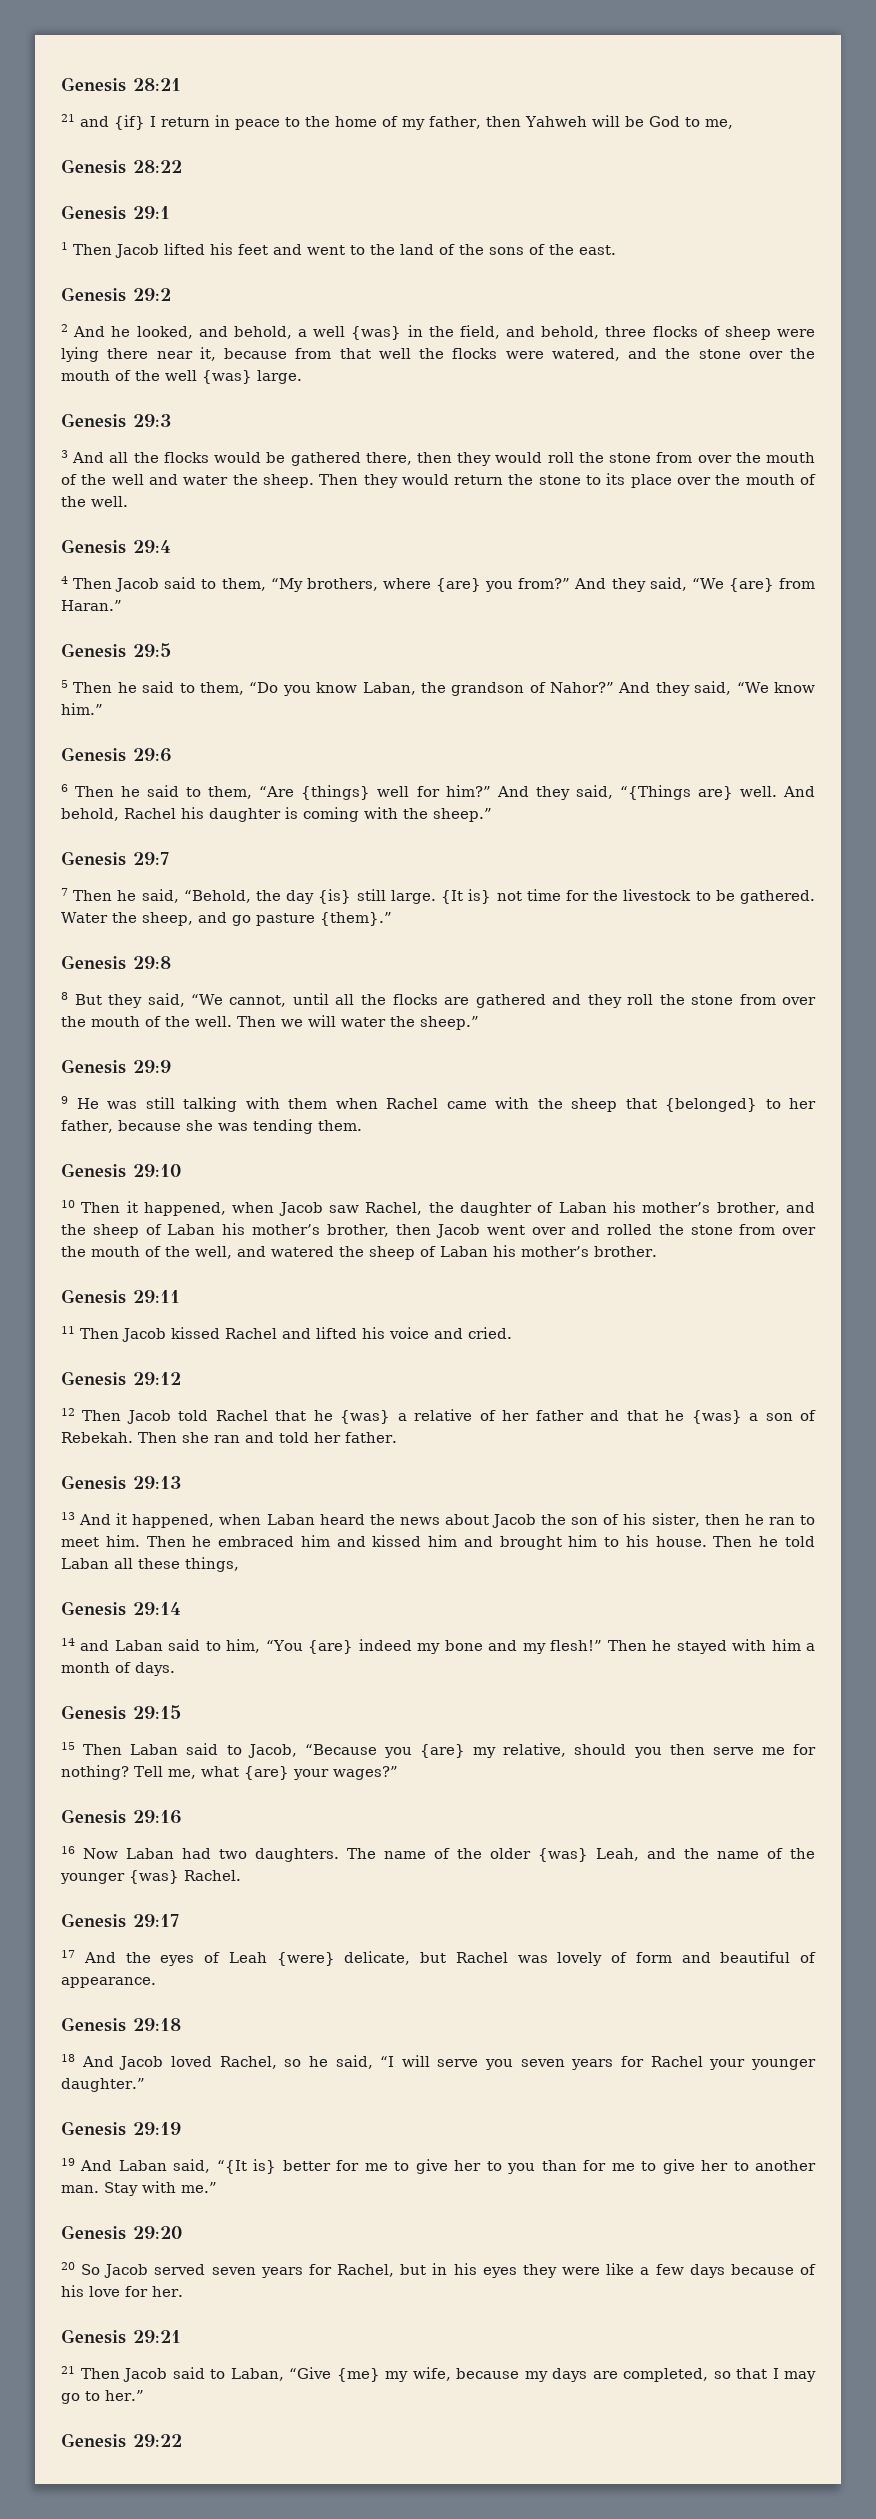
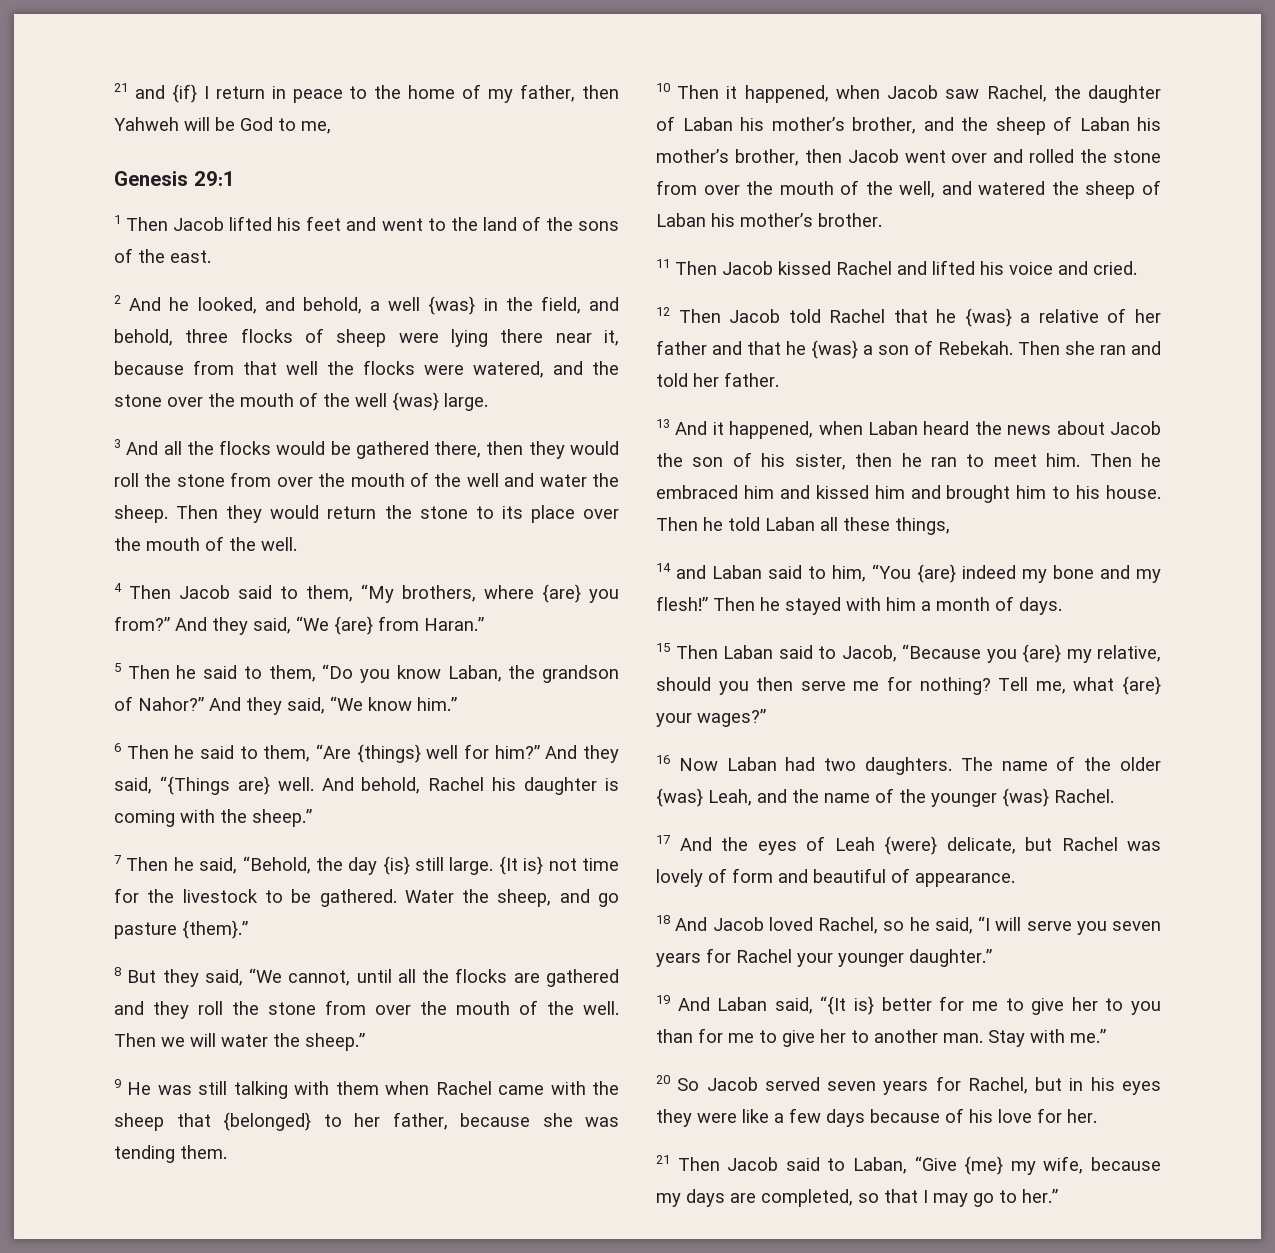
- Genesis 28:21
- Genesis 28:22
- Genesis 29:2
- Genesis 29:3
- Genesis 29:4
- Genesis 29:5
- Genesis 29:6
- Genesis 29:7
- Genesis 29:8
- Genesis 29:9
- Genesis 29:10
- Genesis 29:11
- Genesis 29:12
- Genesis 29:13
- Genesis 29:14
- Genesis 29:15
- Genesis 29:16
- Genesis 29:17
- Genesis 29:18
- Genesis 29:19
- Genesis 29:20
- Genesis 29:21
- Genesis 29:22

